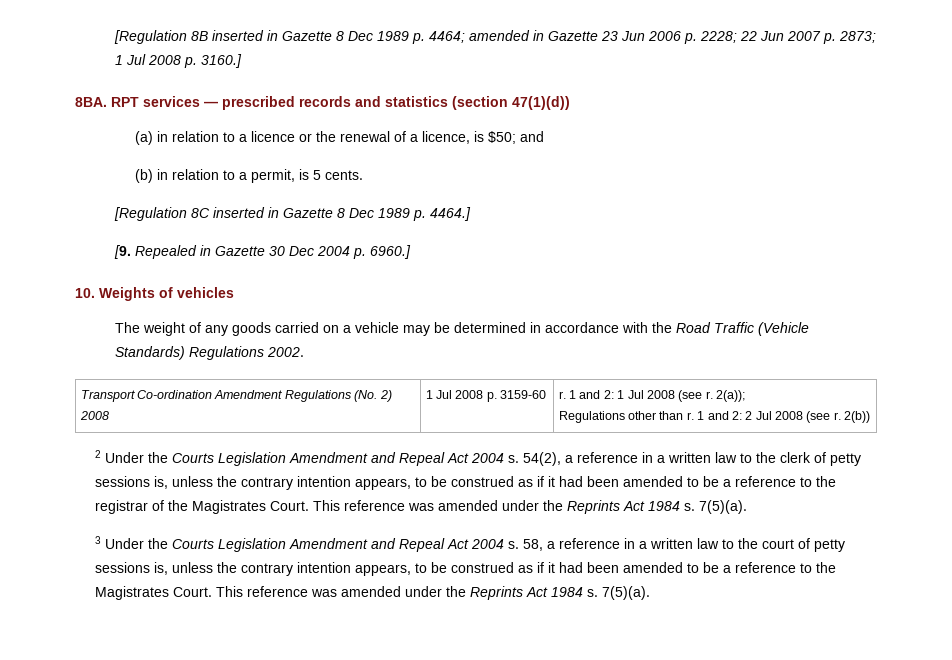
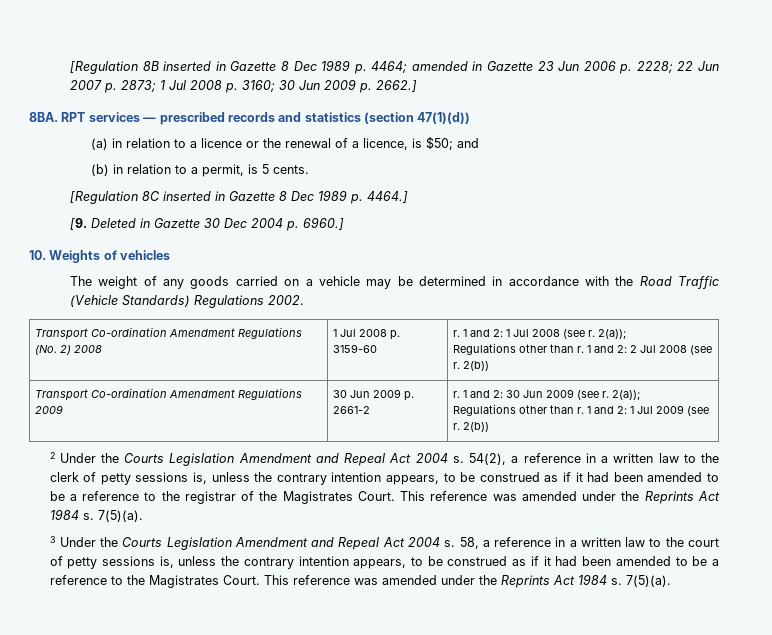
- [Regulation 8B inserted in Gazette 8 Dec 1989 p. 4464; amended in Gazette 23 Jun 2006 p. 2228; 22 Jun 2007 p. 2873; 1 Jul 2008 p. 3160.]
+ [Regulation 8B inserted in Gazette 8 Dec 1989 p. 4464; amended in Gazette 23 Jun 2006 p. 2228; 22 Jun 2007 p. 2873; 1 Jul 2008 p. 3160; 30 Jun 2009 p. 2662.]
- [9. Repealed in Gazette 30 Dec 2004 p. 6960.]
+ [9. Deleted in Gazette 30 Dec 2004 p. 6960.]
+ Transport Co-ordination Amendment Regulations 2009 | 30 Jun 2009 p. 2661-2 | r. 1 and 2: 30 Jun 2009 (see r. 2(a));
+ Regulations other than r. 1 and 2: 1 Jul 2009 (see r. 2(b))

